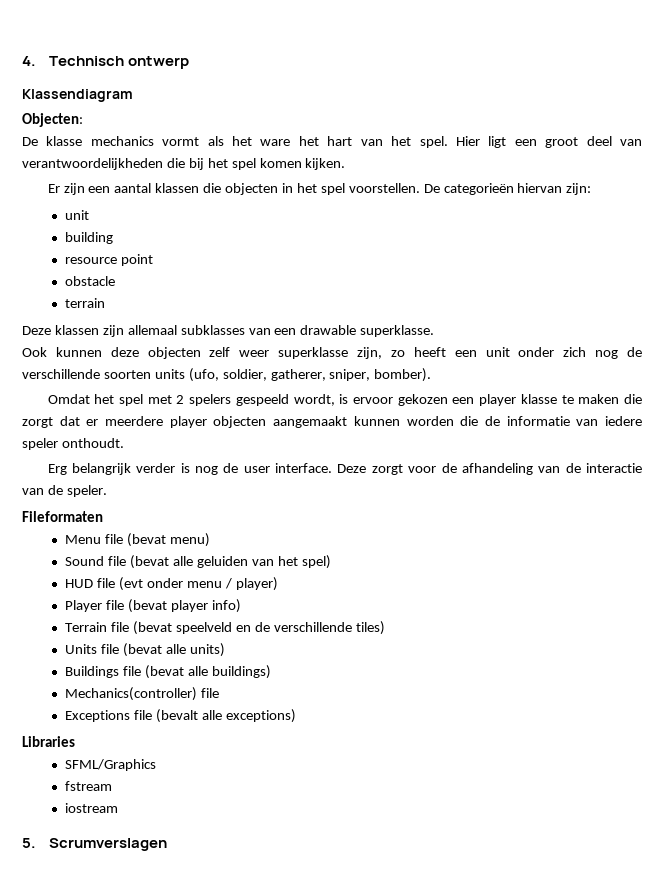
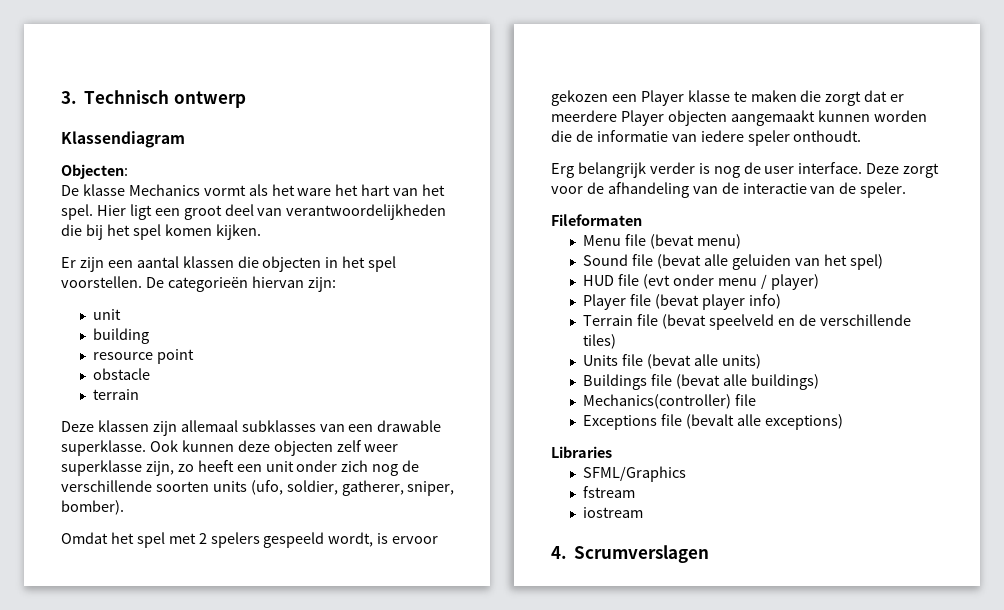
- 4. Technisch ontwerp
+ 3. Technisch ontwerp
- De klasse mechanics vormt als het ware het hart van het spel.
+ De klasse Mechanics vormt als het ware het hart van het spel.
- Deze klassen zijn allemaal subklasses van een drawable superklasse.
- Ook kunnen deze objecten zelf weer superklasse zijn, zo heeft een unit onder zich nog de verschillende soorten units (ufo, soldier, gatherer, sniper, bomber).
+ Deze klassen zijn allemaal subklasses van een drawable superklasse. Ook kunnen deze objecten zelf weer superklasse zijn, zo heeft een unit onder zich nog de verschillende soorten units (ufo, soldier, gatherer, sniper, bomber).
- Omdat het spel met 2 spelers gespeeld wordt, is ervoor gekozen een player klasse te maken die zorgt dat er meerdere player objecten aangemaakt kunnen worden die de informatie van iedere speler onthoudt.
+ Omdat het spel met 2 spelers gespeeld wordt, is ervoor gekozen een Player klasse te maken die zorgt dat er meerdere Player objecten aangemaakt kunnen worden die de informatie van iedere speler onthoudt.
- 5. Scrumverslagen
+ 4. Scrumverslagen

